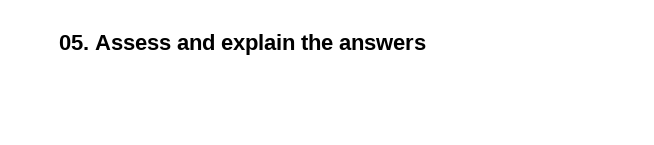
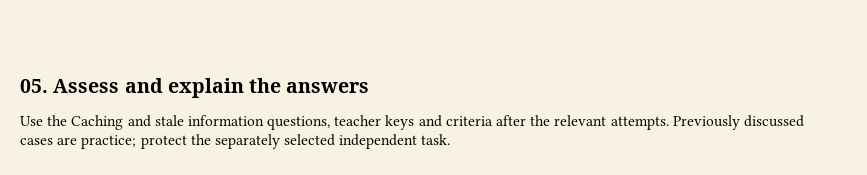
+ Use the Caching and stale information questions, teacher keys and criteria after the relevant attempts. Previously discussed cases are practice; protect the separately selected independent task.

